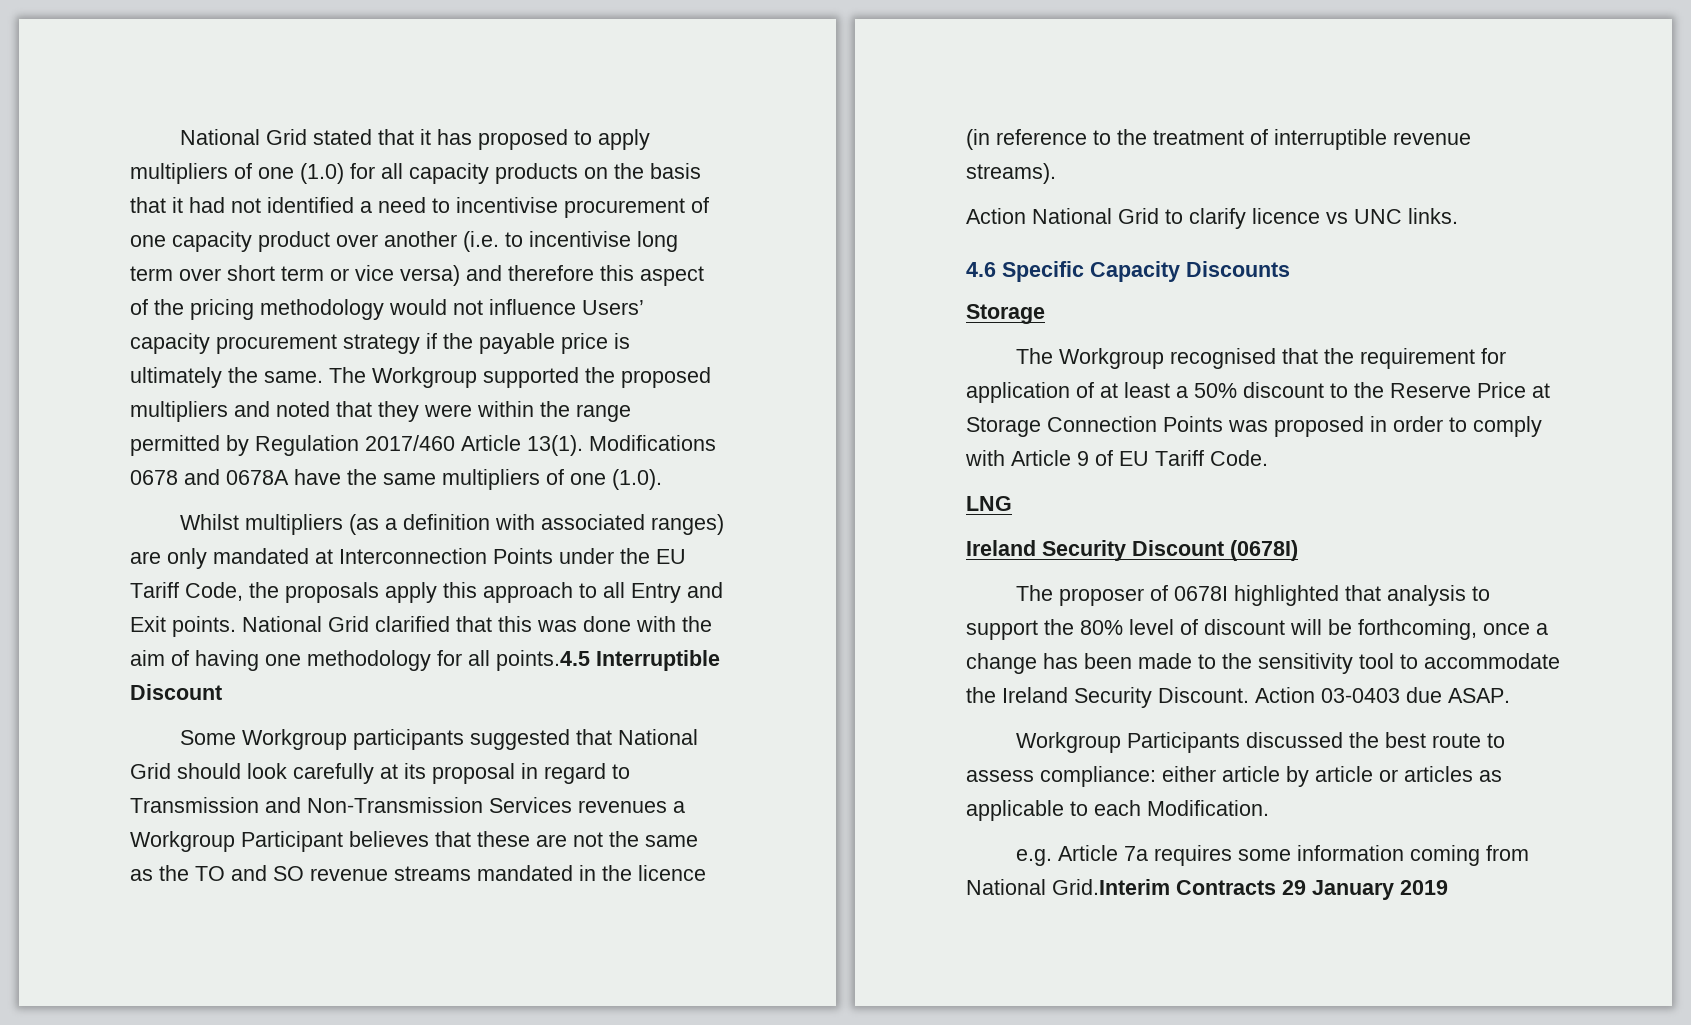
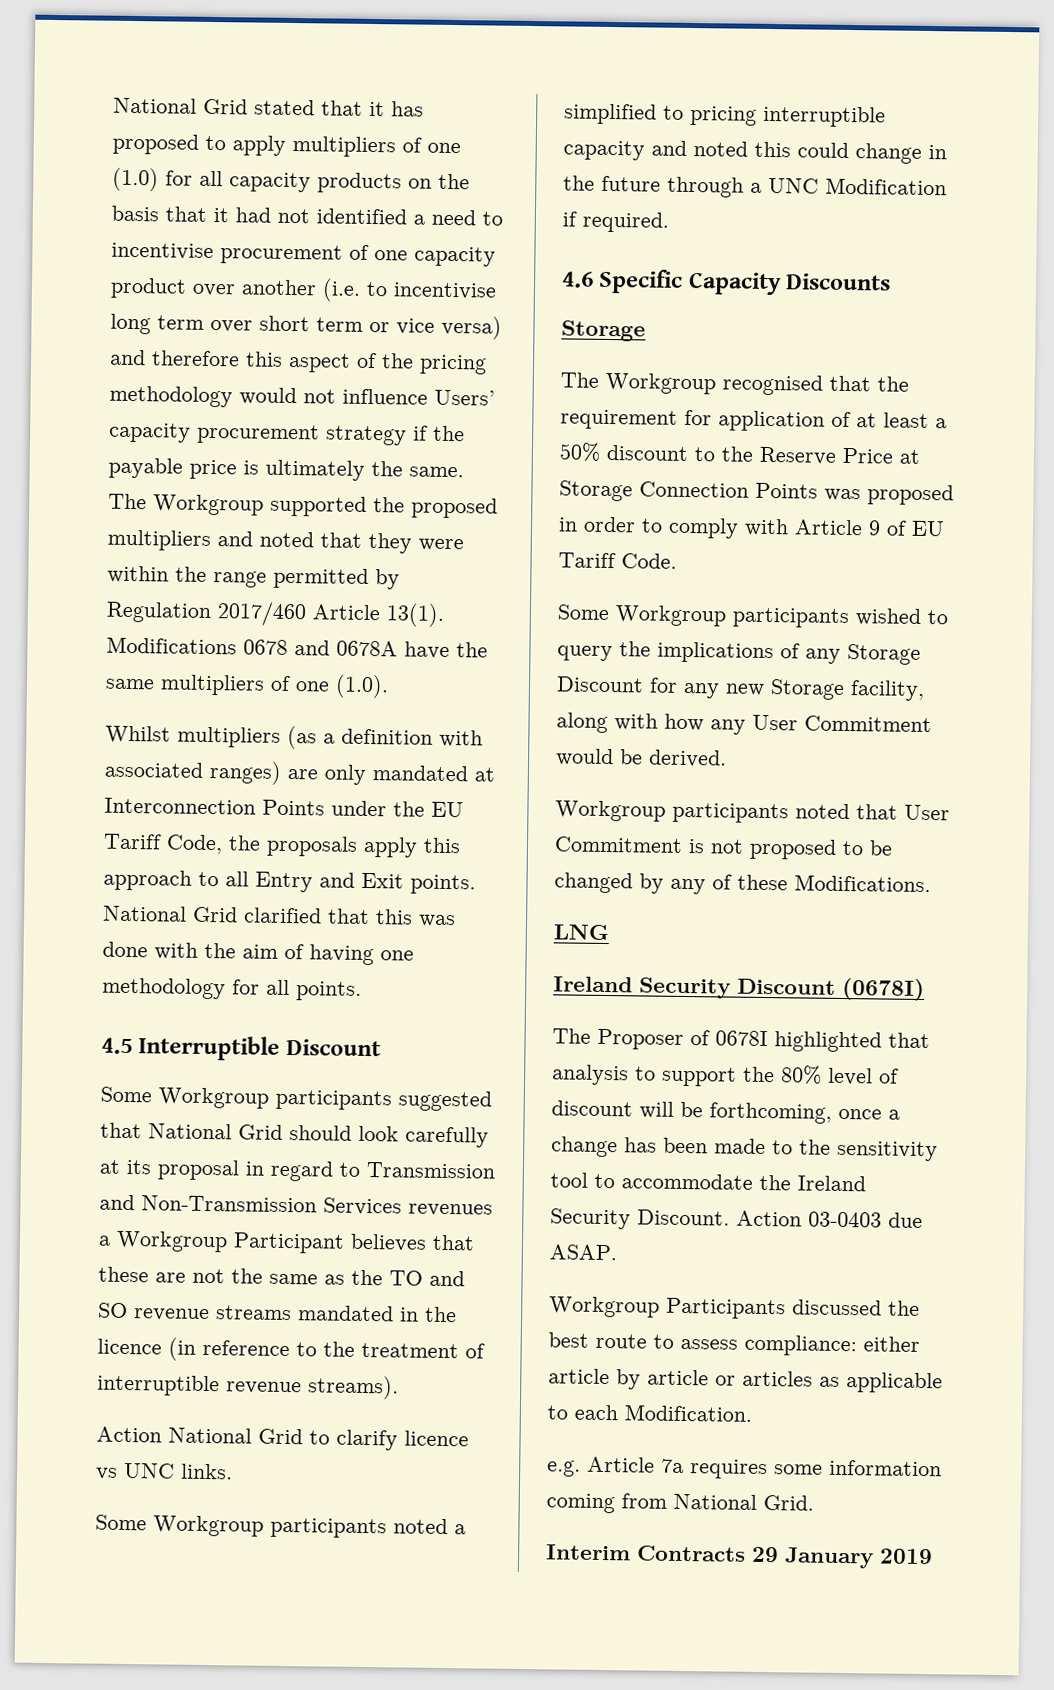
- National Grid clarified that this was done with the aim of having one methodology for all points.4.5 Interruptible Discount
+ National Grid clarified that this was done with the aim of having one methodology for all points.
+ 4.5 Interruptible Discount
+ Some Workgroup participants noted a simplified to pricing interruptible capacity and noted this could change in the future through a UNC Modification if required.
+ Some Workgroup participants wished to query the implications of any Storage Discount for any new Storage facility, along with how any User Commitment would be derived.
+ Workgroup participants noted that User Commitment is not proposed to be changed by any of these Modifications.
- The proposer of 0678I highlighted that analysis to support the 80% level of discount will be forthcoming, once a change has been made to the sensitivity tool to accommodate the Ireland Security Discount.
+ The Proposer of 0678I highlighted that analysis to support the 80% level of discount will be forthcoming, once a change has been made to the sensitivity tool to accommodate the Ireland Security Discount.
- e.g. Article 7a requires some information coming from National Grid.Interim Contracts 29 January 2019
+ e.g. Article 7a requires some information coming from National Grid.
+ Interim Contracts 29 January 2019

